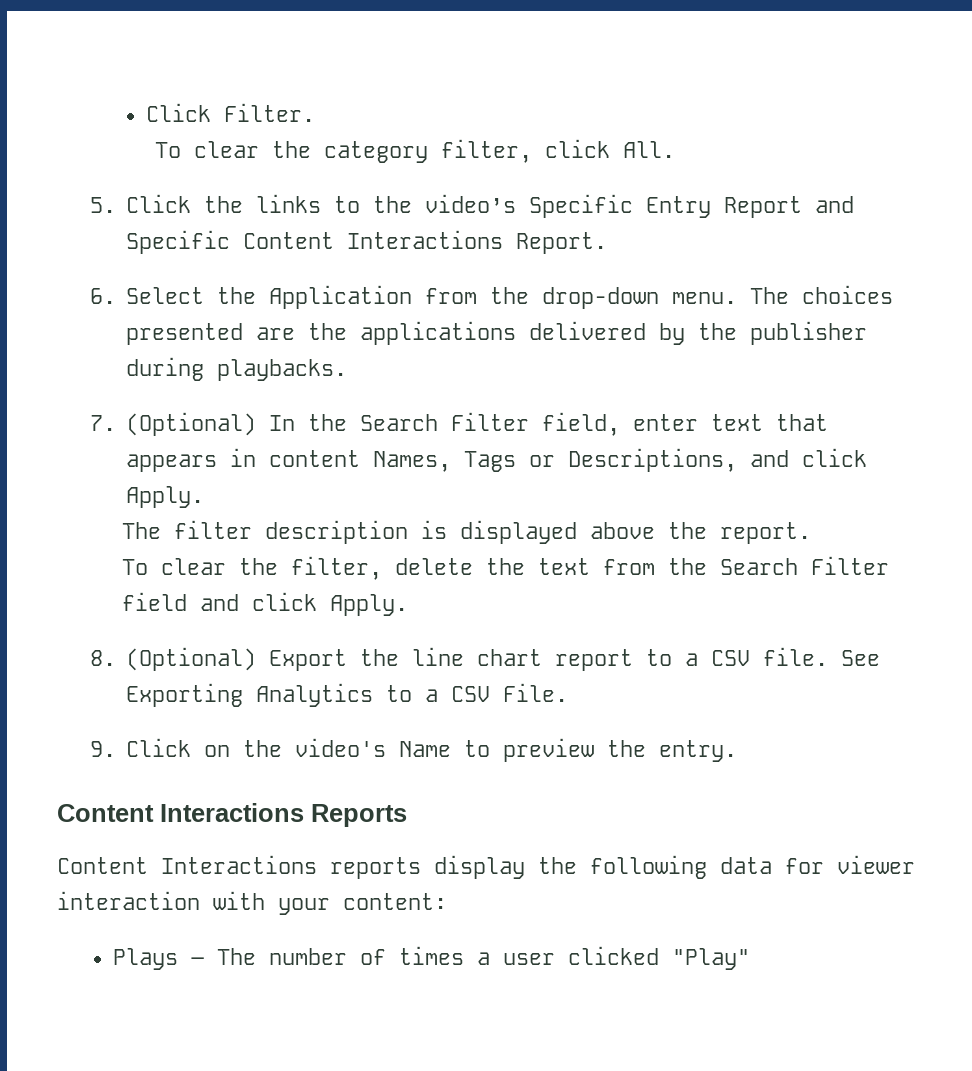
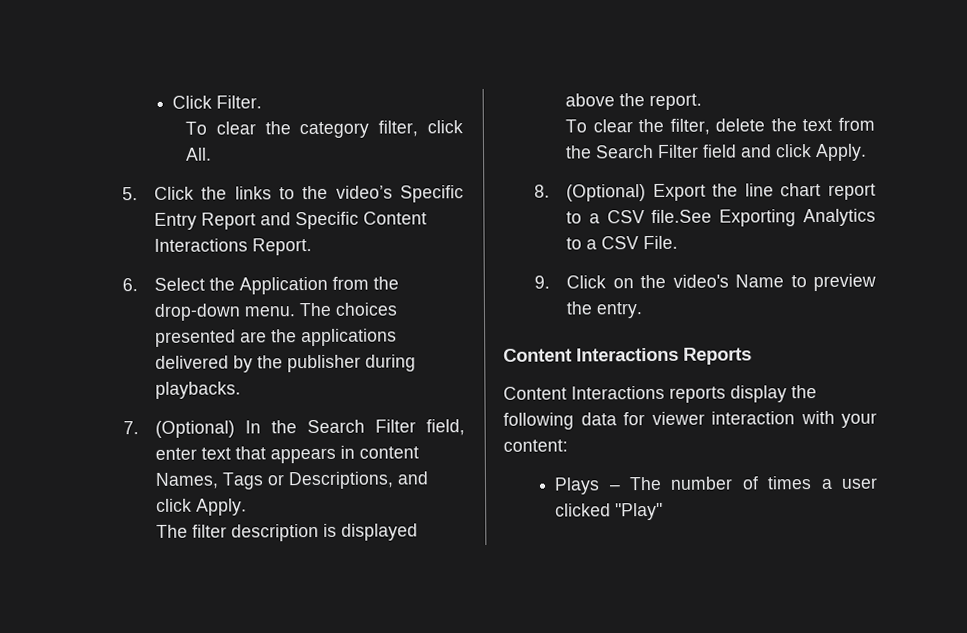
- 8. (Optional) Export the line chart report to a CSV file. See Exporting Analytics to a CSV File.
+ 8. (Optional) Export the line chart report to a CSV file.See Exporting Analytics to a CSV File.

